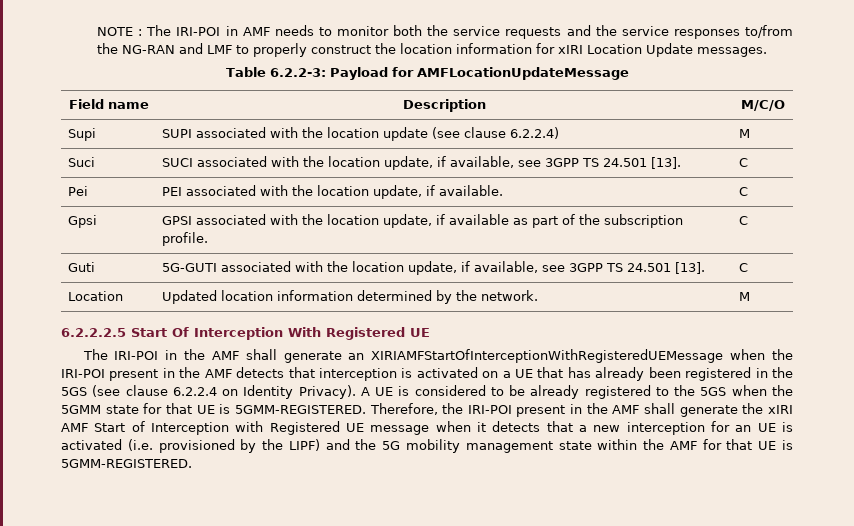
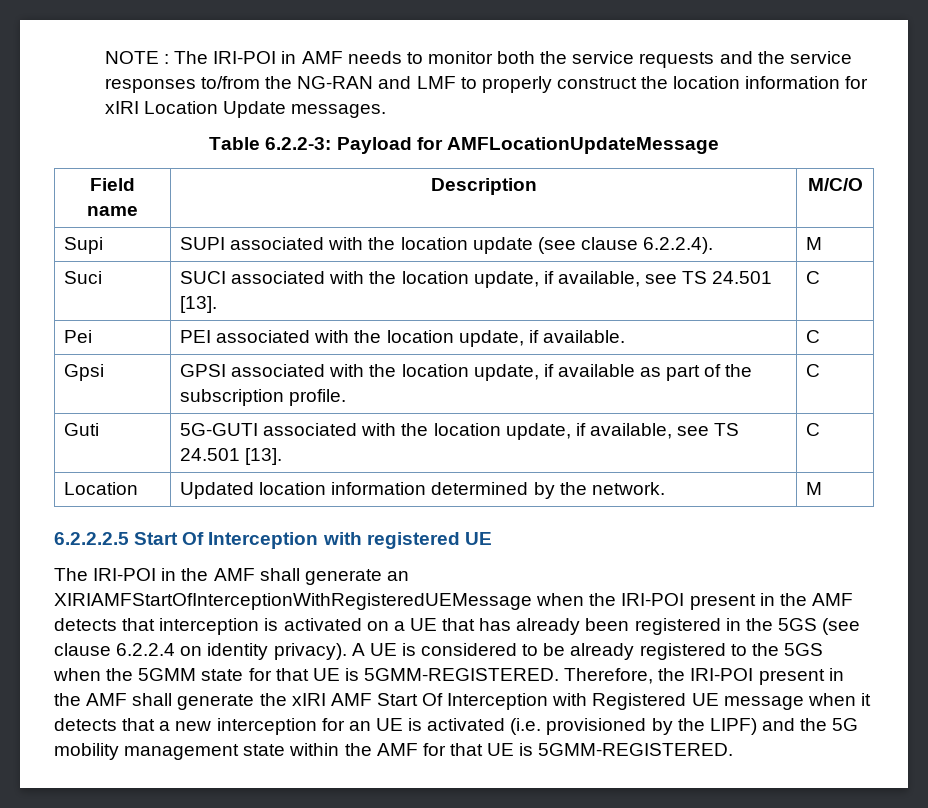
- Supi | SUPI associated with the location update (see clause 6.2.2.4) | M
+ Supi | SUPI associated with the location update (see clause 6.2.2.4). | M
- Suci | SUCI associated with the location update, if available, see 3GPP TS 24.501 [13]. | C
+ Suci | SUCI associated with the location update, if available, see TS 24.501 [13]. | C
- Guti | 5G-GUTI associated with the location update, if available, see 3GPP TS 24.501 [13]. | C
+ Guti | 5G-GUTI associated with the location update, if available, see TS 24.501 [13]. | C
- 6.2.2.2.5 Start Of Interception With Registered UE
+ 6.2.2.2.5 Start Of Interception with registered UE
- The IRI-POI in the AMF shall generate an XIRIAMFStartOfInterceptionWithRegisteredUEMessage when the IRI-POI present in the AMF detects that interception is activated on a UE that has already been registered in the 5GS (see clause 6.2.2.4 on Identity Privacy).
+ The IRI-POI in the AMF shall generate an XIRIAMFStartOfInterceptionWithRegisteredUEMessage when the IRI-POI present in the AMF detects that interception is activated on a UE that has already been registered in the 5GS (see clause 6.2.2.4 on identity privacy).
- Therefore, the IRI-POI present in the AMF shall generate the xIRI AMF Start of Interception with Registered UE message when it detects that a new interception for an UE is activated (i.e. provisioned by the LIPF) and the 5G mobility management state within the AMF for that UE is 5GMM-REGISTERED.
+ Therefore, the IRI-POI present in the AMF shall generate the xIRI AMF Start Of Interception with Registered UE message when it detects that a new interception for an UE is activated (i.e. provisioned by the LIPF) and the 5G mobility management state within the AMF for that UE is 5GMM-REGISTERED.

